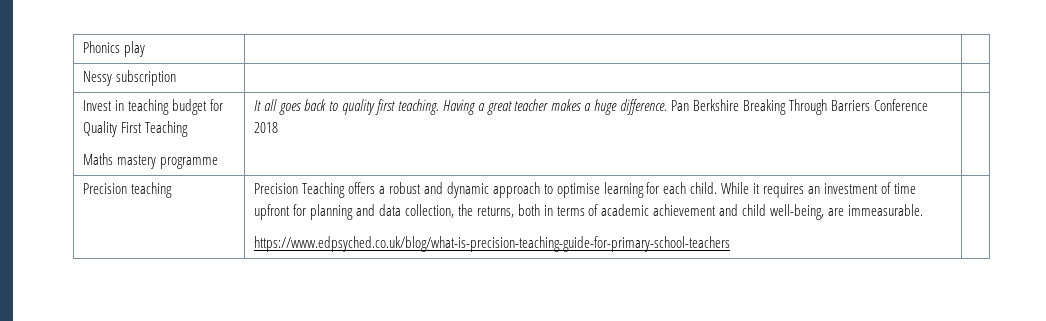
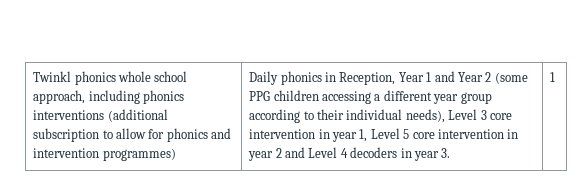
- Phonics play | |
- Nessy subscription | |
- Invest in teaching budget for Quality First Teaching
- Maths mastery programme | It all goes back to quality first teaching. Having a great teacher makes a huge difference. Pan Berkshire Breaking Through Barriers Conference 2018 |
- Precision teaching | Precision Teaching offers a robust and dynamic approach to optimise learning for each child. While it requires an investment of time upfront for planning and data collection, the returns, both in terms of academic achievement and child well-being, are immeasurable.
- https://www.edpsyched.co.uk/blog/what-is-precision-teaching-guide-for-primary-school-teachers
+ Twinkl phonics whole school approach, including phonics interventions (additional subscription to allow for phonics and intervention programmes) | Daily phonics in Reception, Year 1 and Year 2 (some PPG children accessing a different year group according to their individual needs), Level 3 core intervention in year 1, Level 5 core intervention in year 2 and Level 4 decoders in year 3. | 1

